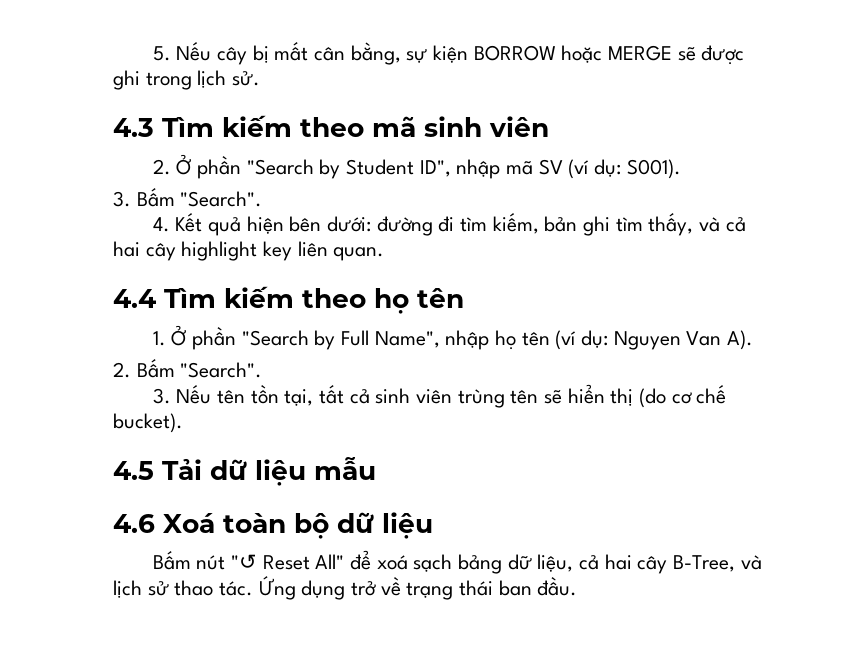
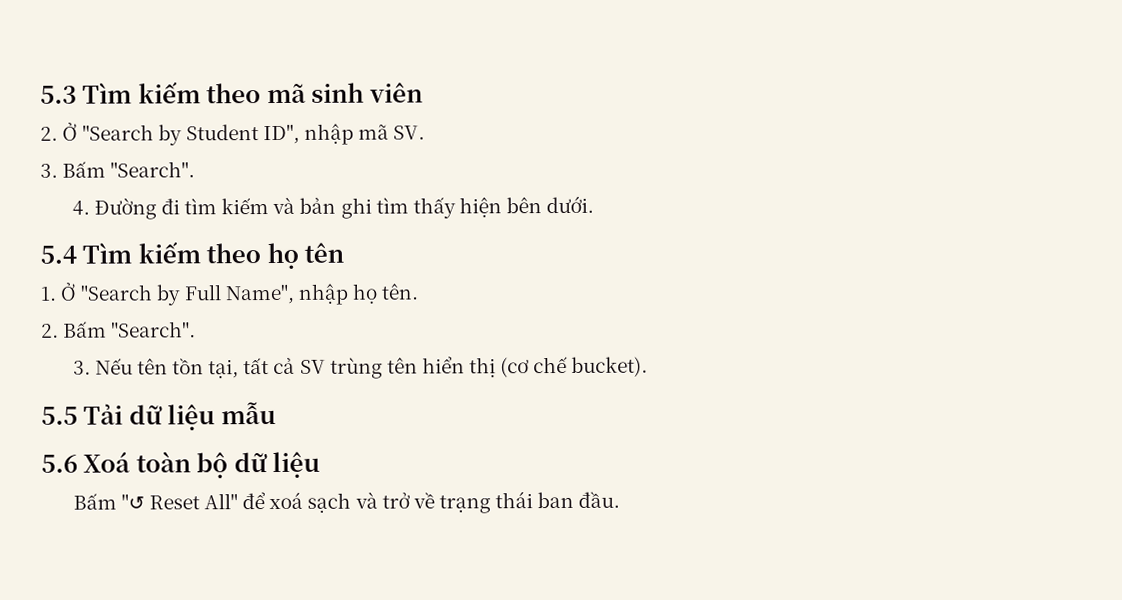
- 5. Nếu cây bị mất cân bằng, sự kiện BORROW hoặc MERGE sẽ được ghi trong lịch sử.
- 4.3 Tìm kiếm theo mã sinh viên
+ 5.3 Tìm kiếm theo mã sinh viên
- 2. Ở phần "Search by Student ID", nhập mã SV (ví dụ: S001).
+ 2. Ở "Search by Student ID", nhập mã SV.
- 4. Kết quả hiện bên dưới: đường đi tìm kiếm, bản ghi tìm thấy, và cả hai cây highlight key liên quan.
- 4.4 Tìm kiếm theo họ tên
+ 4. Đường đi tìm kiếm và bản ghi tìm thấy hiện bên dưới.
+ 5.4 Tìm kiếm theo họ tên
- 1. Ở phần "Search by Full Name", nhập họ tên (ví dụ: Nguyen Van A).
+ 1. Ở "Search by Full Name", nhập họ tên.
- 3. Nếu tên tồn tại, tất cả sinh viên trùng tên sẽ hiển thị (do cơ chế bucket).
+ 3. Nếu tên tồn tại, tất cả SV trùng tên hiển thị (cơ chế bucket).
- 4.5 Tải dữ liệu mẫu
+ 5.5 Tải dữ liệu mẫu
- 4.6 Xoá toàn bộ dữ liệu
+ 5.6 Xoá toàn bộ dữ liệu
- Bấm nút "↺ Reset All" để xoá sạch bảng dữ liệu, cả hai cây B-Tree, và lịch sử thao tác. Ứng dụng trở về trạng thái ban đầu.
+ Bấm "↺ Reset All" để xoá sạch và trở về trạng thái ban đầu.

